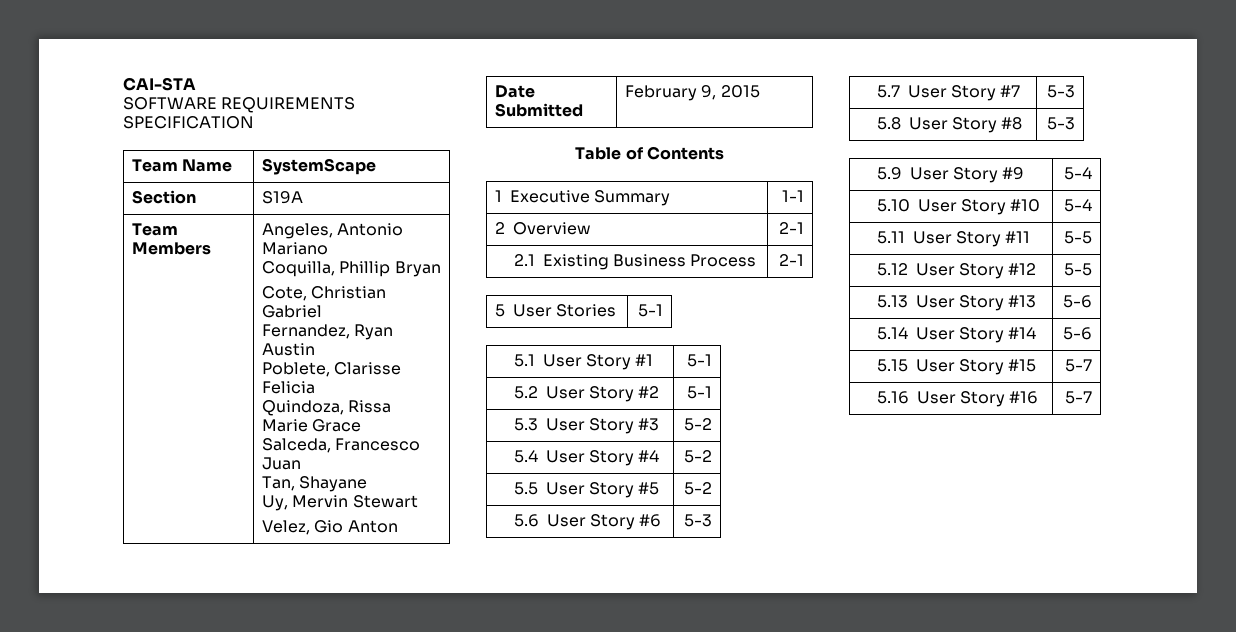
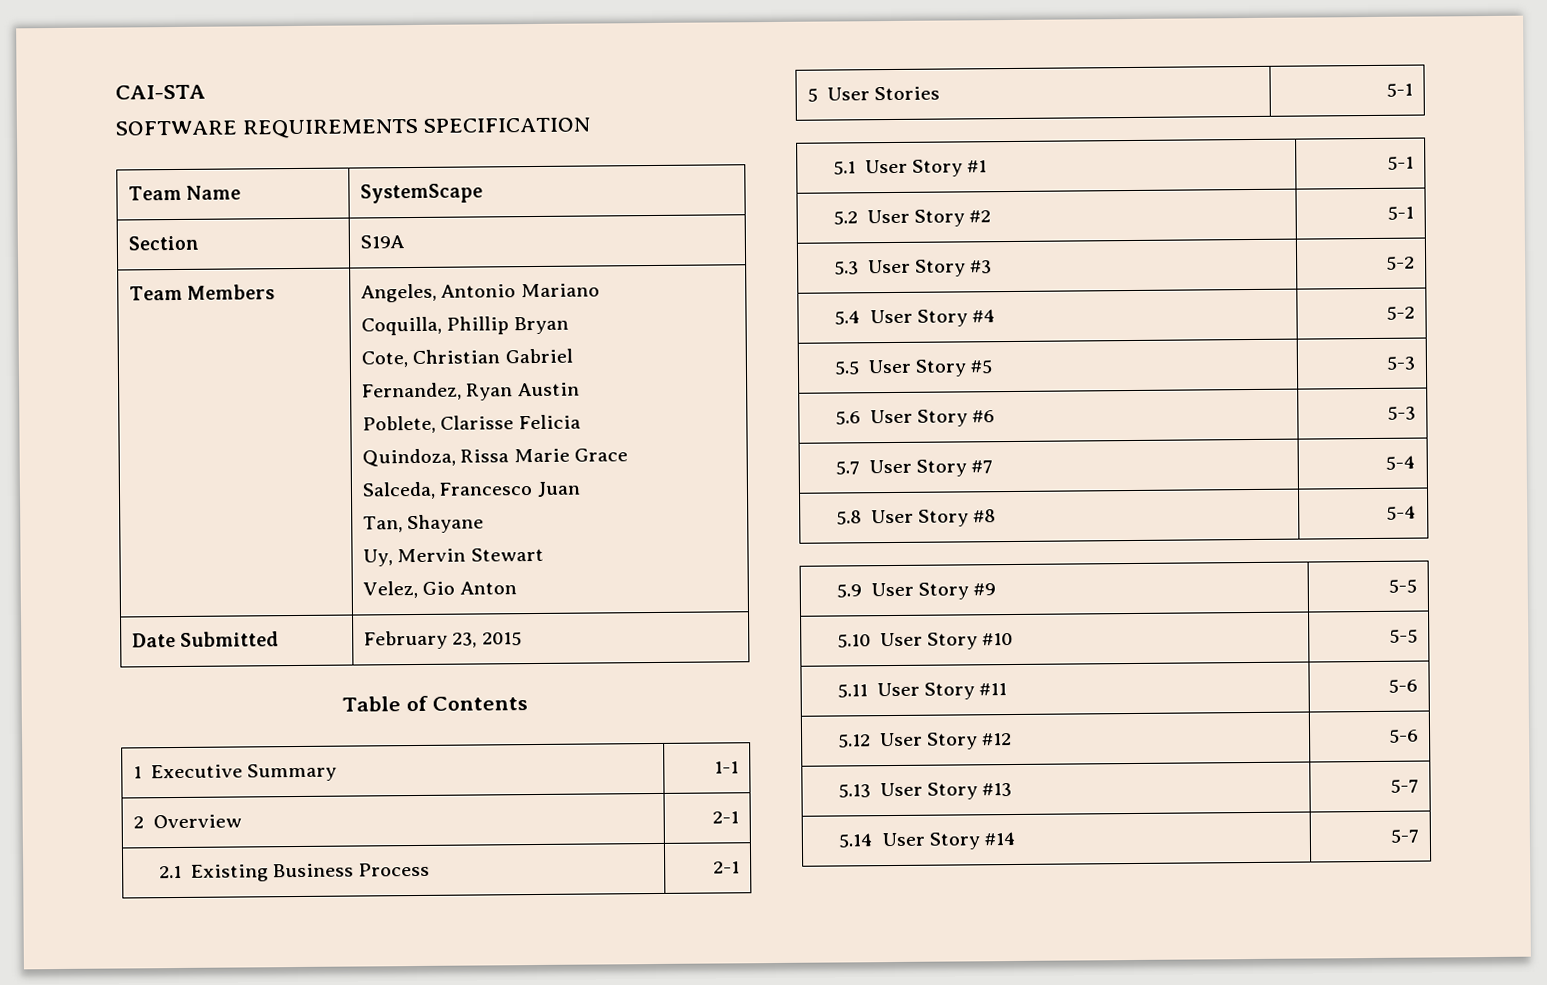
- Date Submitted | February 9, 2015
+ Date Submitted | February 23, 2015
- 5.5 User Story #5 | 5-2
+ 5.5 User Story #5 | 5-3
- 5.7 User Story #7 | 5-3
+ 5.7 User Story #7 | 5-4
- 5.8 User Story #8 | 5-3
+ 5.8 User Story #8 | 5-4
- 5.9 User Story #9 | 5-4
+ 5.9 User Story #9 | 5-5
- 5.10 User Story #10 | 5-4
+ 5.10 User Story #10 | 5-5
- 5.11 User Story #11 | 5-5
+ 5.11 User Story #11 | 5-6
- 5.12 User Story #12 | 5-5
+ 5.12 User Story #12 | 5-6
- 5.13 User Story #13 | 5-6
+ 5.13 User Story #13 | 5-7
- 5.14 User Story #14 | 5-6
- 5.15 User Story #15 | 5-7
- 5.16 User Story #16 | 5-7
+ 5.14 User Story #14 | 5-7

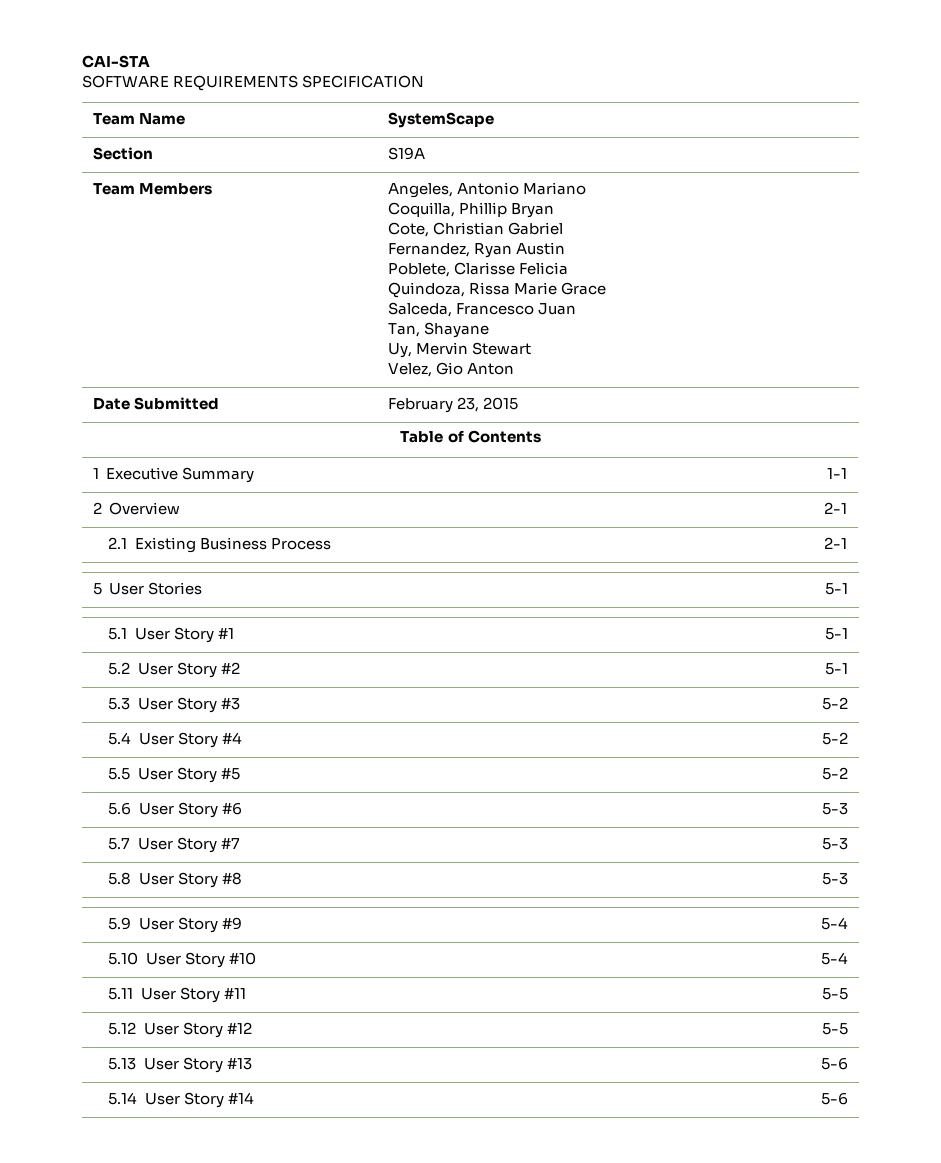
- 5.5 User Story #5 | 5-3
+ 5.5 User Story #5 | 5-2
- 5.7 User Story #7 | 5-4
+ 5.7 User Story #7 | 5-3
- 5.8 User Story #8 | 5-4
+ 5.8 User Story #8 | 5-3
- 5.9 User Story #9 | 5-5
+ 5.9 User Story #9 | 5-4
- 5.10 User Story #10 | 5-5
+ 5.10 User Story #10 | 5-4
- 5.11 User Story #11 | 5-6
+ 5.11 User Story #11 | 5-5
- 5.12 User Story #12 | 5-6
+ 5.12 User Story #12 | 5-5
- 5.13 User Story #13 | 5-7
+ 5.13 User Story #13 | 5-6
- 5.14 User Story #14 | 5-7
+ 5.14 User Story #14 | 5-6

